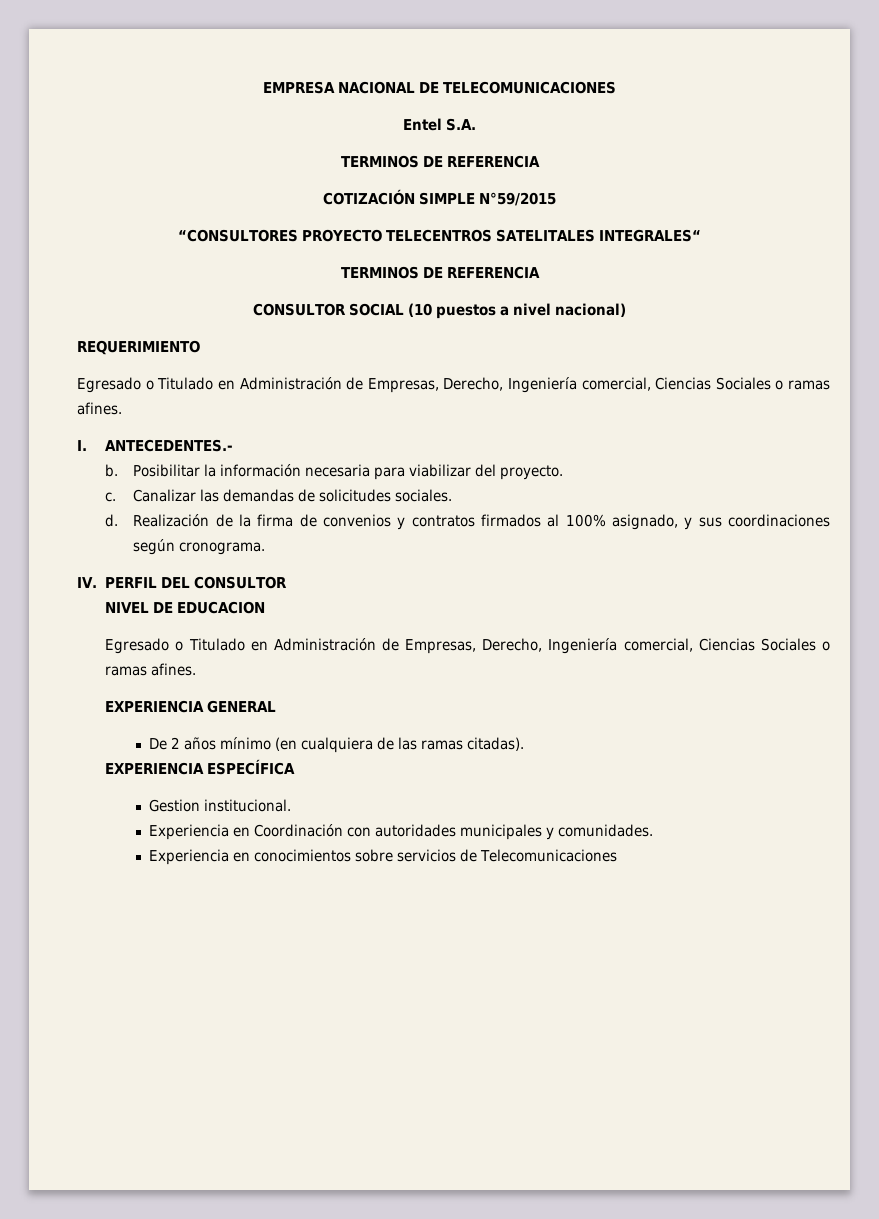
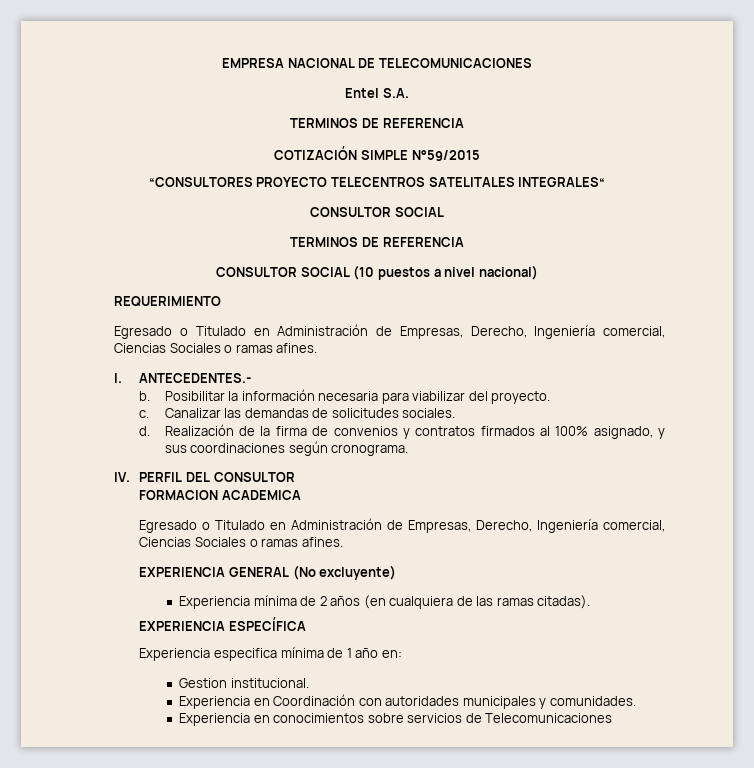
  “CONSULTORES PROYECTO TELECENTROS SATELITALES INTEGRALES“
+ CONSULTOR SOCIAL
- NIVEL DE EDUCACION
+ FORMACION ACADEMICA
- EXPERIENCIA GENERAL
- De 2 años mínimo (en cualquiera de las ramas citadas).
+ EXPERIENCIA GENERAL (No excluyente)
+ Experiencia mínima de 2 años (en cualquiera de las ramas citadas).
+ Experiencia especifica mínima de 1 año en:

